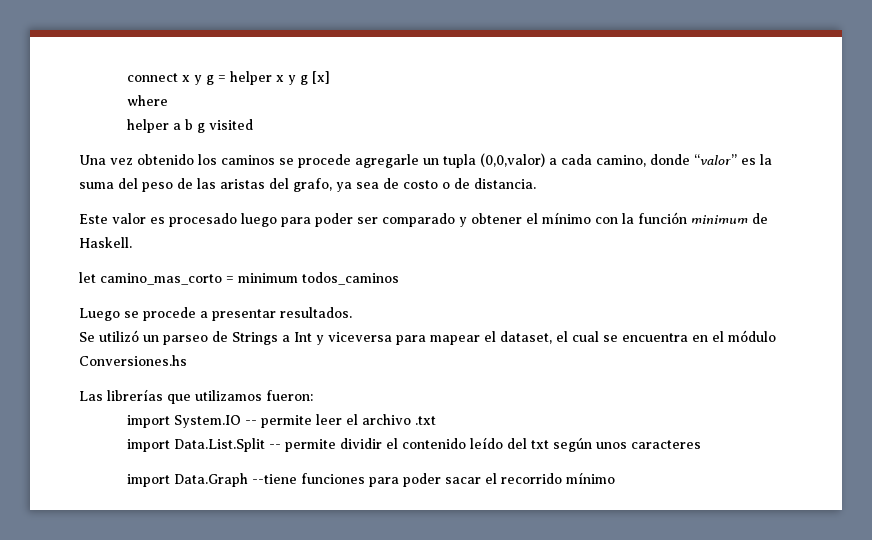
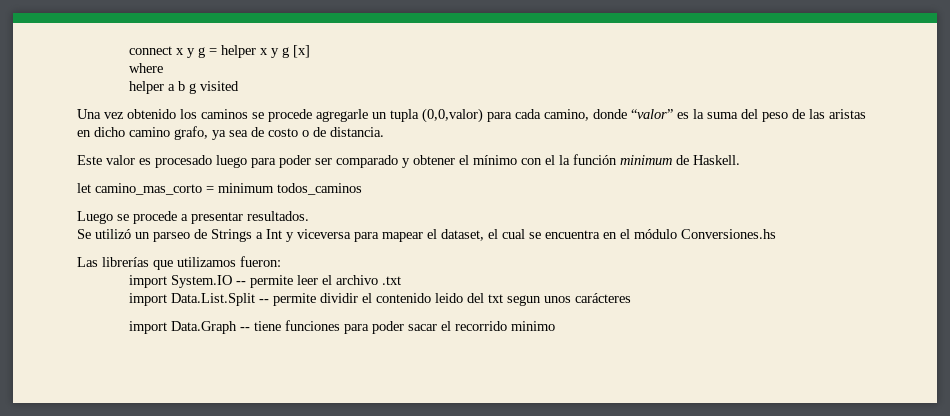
- Una vez obtenido los caminos se procede agregarle un tupla (0,0,valor) a cada camino, donde “valor” es la suma del peso de las aristas del grafo, ya sea de costo o de distancia.
+ Una vez obtenido los caminos se procede agregarle un tupla (0,0,valor) para cada camino, donde “valor” es la suma del peso de las aristas en dicho camino grafo, ya sea de costo o de distancia.
- Este valor es procesado luego para poder ser comparado y obtener el mínimo con la función minimum de Haskell.
+ Este valor es procesado luego para poder ser comparado y obtener el mínimo con el la función minimum de Haskell.
- import Data.List.Split -- permite dividir el contenido leído del txt según unos caracteres
+ import Data.List.Split -- permite dividir el contenido leido del txt segun unos carácteres
- import Data.Graph --tiene funciones para poder sacar el recorrido mínimo
+ import Data.Graph -- tiene funciones para poder sacar el recorrido minimo

